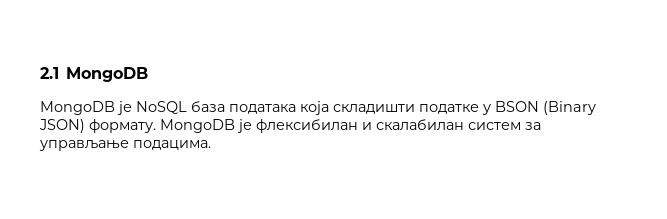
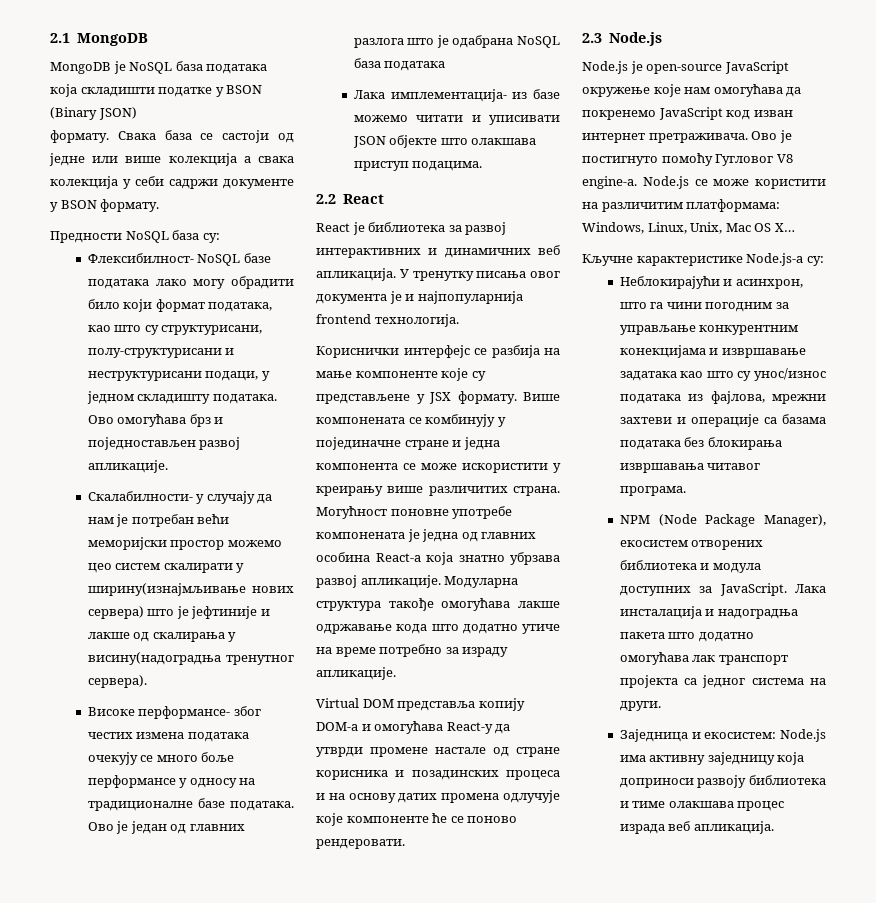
- MongoDB је NoSQL база података која складишти податке у BSON (Binary JSON) формату. MongoDB је флексибилан и скалабилан систем за управљање подацима.
+ MongoDB је NoSQL база података која складишти податке у BSON (Binary JSON)
+ формату. Свака база се састоји од једне или више колекција а свака колекција у себи садржи документе у BSON формату.
+ Предности NoSQL база су:
+ Флексибилност- NoSQL базе података лако могу обрадити било који формат података, као што су структурисани, полу-структурисани и неструктурисани подаци, у једном складишту података. Ово омогућава брз и поједностављен развој апликације.
+ Скалабилности- у случају да нам је потребан већи меморијски простор можемо цео систем скалирати у ширину(изнајмљивање нових сервера) што је јефтиније и лакше од скалирања у висину(надоградња тренутног сервера).
+ Високе перформансе- због честих измена података очекују се много боље перформансе у односу на традиционалне базе података. Ово је један од главних разлога што је одабрана NoSQL база података
+ Лака имплементација- из базе можемо читати и уписивати JSON објекте што олакшава приступ подацима.
+ 2.2 React
+ React је библиотека за развој интерактивних и динамичних веб апликација. У тренутку писања овог документа је и најпопуларнија frontend технологија.
+ Кориснички интерфејс се разбија на мање компоненте које су представљене у JSX формату. Више компонената се комбинују у појединачне стране и једна компонента се може искористити у креирању више различитих страна. Могућност поновне употребе компонената је једна од главних особина React-а која знатно убрзава развој апликације. Модуларна структура такође омогућава лакше одржавање кода што додатно утиче на време потребно за израду апликације.
+ Virtual DOM представља копију DOM-а и омогућава React-у да утврди промене настале од стране корисника и позадинских процеса и на основу датих промена одлучује које компоненте ће се поново рендеровати.
+ 2.3 Node.js
+ Node.js је open-source JavaScript окружење које нам омогућава да покренемо JavaScript код изван интернет претраживача. Ово је постигнуто помоћу Гугловог V8 engine-a. Node.js се може користити на различитим платформама: Windows, Linux, Unix, Mac OS X…
+ Кључне карактеристике Node.js-а су:
+ Неблокирајући и асинхрон, што га чини погодним за управљање конкурентним конекцијама и извршавање задатака као што су унос/износ података из фајлова, мрежни захтеви и операције са базама података без блокирања извршавања читавог програма.
+ NPM (Node Package Manager), екосистем отворених библиотека и модула доступних за JavaScript. Лака инсталација и надоградња пакета што додатно омогућава лак транспорт пројекта са једног система на други.
+ Заједница и екосистем: Node.js има активну заједницу која доприноси развоју библиотека и тиме олакшава процес израда веб апликација.

